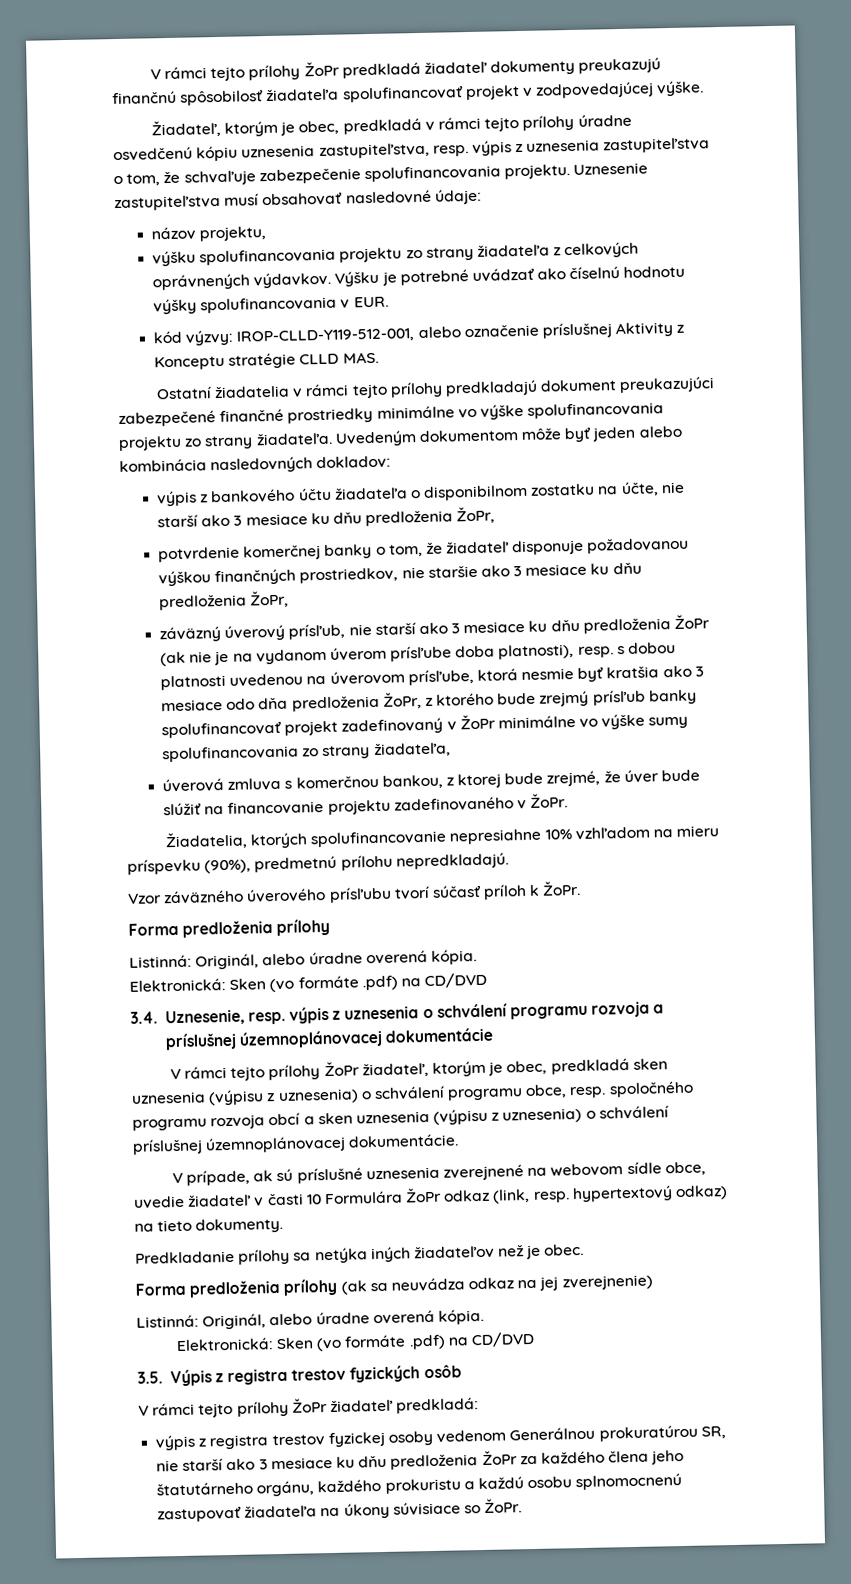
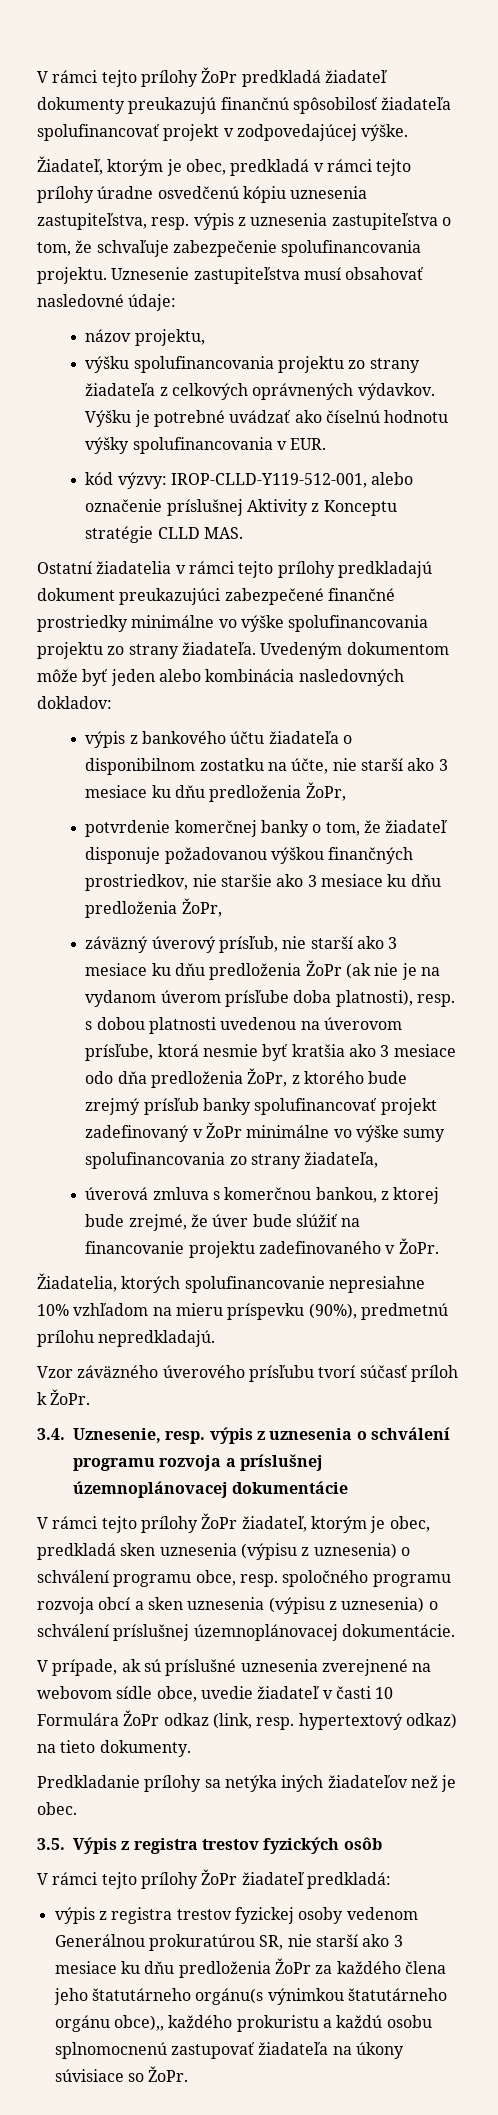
  Vzor záväzného úverového prísľubu tvorí súčasť príloh k ŽoPr.
- Forma predloženia prílohy
- Listinná: Originál, alebo úradne overená kópia.
- Elektronická: Sken (vo formáte .pdf) na CD/DVD
- Forma predloženia prílohy (ak sa neuvádza odkaz na jej zverejnenie)
- Listinná: Originál, alebo úradne overená kópia.
- Elektronická: Sken (vo formáte .pdf) na CD/DVD
- výpis z registra trestov fyzickej osoby vedenom Generálnou prokuratúrou SR, nie starší ako 3 mesiace ku dňu predloženia ŽoPr za každého člena jeho štatutárneho orgánu, každého prokuristu a každú osobu splnomocnenú zastupovať žiadateľa na úkony súvisiace so ŽoPr.
+ výpis z registra trestov fyzickej osoby vedenom Generálnou prokuratúrou SR, nie starší ako 3 mesiace ku dňu predloženia ŽoPr za každého člena jeho štatutárneho orgánu(s výnimkou štatutárneho orgánu obce),, každého prokuristu a každú osobu splnomocnenú zastupovať žiadateľa na úkony súvisiace so ŽoPr.

